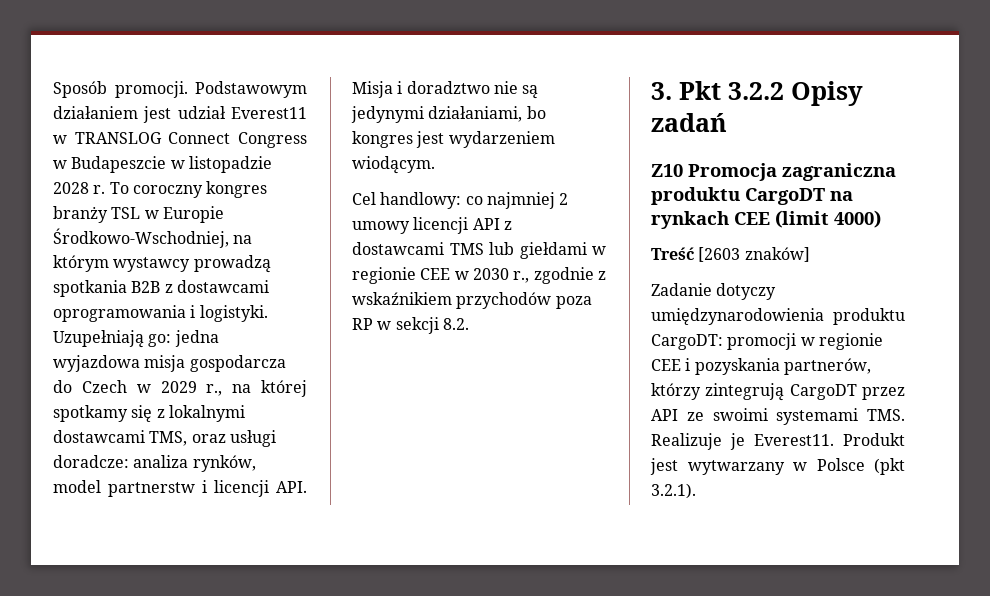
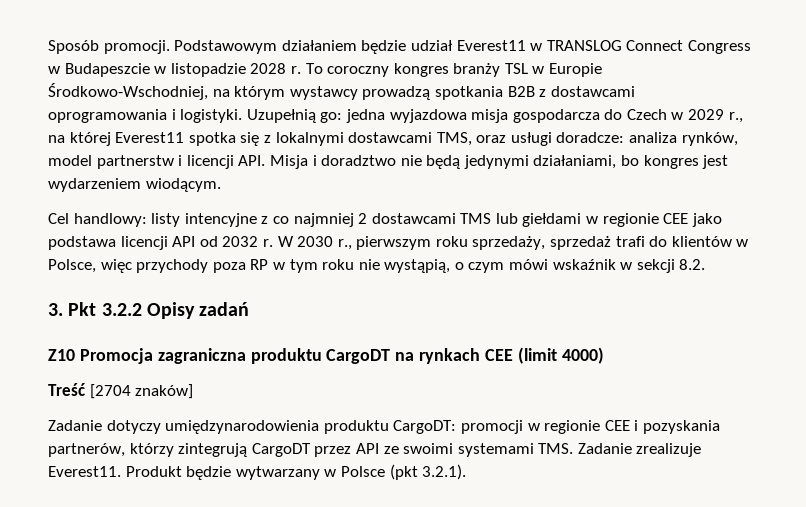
- Podstawowym działaniem jest udział Everest11 w TRANSLOG Connect Congress w Budapeszcie w listopadzie 2028 r.
+ Podstawowym działaniem będzie udział Everest11 w TRANSLOG Connect Congress w Budapeszcie w listopadzie 2028 r.
- Uzupełniają go: jedna wyjazdowa misja gospodarcza do Czech w 2029 r., na której spotkamy się z lokalnymi dostawcami TMS, oraz usługi doradcze: analiza rynków, model partnerstw i licencji API. Misja i doradztwo nie są jedynymi działaniami, bo kongres jest wydarzeniem wiodącym.
+ Uzupełnią go: jedna wyjazdowa misja gospodarcza do Czech w 2029 r., na której Everest11 spotka się z lokalnymi dostawcami TMS, oraz usługi doradcze: analiza rynków, model partnerstw i licencji API. Misja i doradztwo nie będą jedynymi działaniami, bo kongres jest wydarzeniem wiodącym.
- Cel handlowy: co najmniej 2 umowy licencji API z dostawcami TMS lub giełdami w regionie CEE w 2030 r., zgodnie z wskaźnikiem przychodów poza RP w sekcji 8.2.
+ Cel handlowy: listy intencyjne z co najmniej 2 dostawcami TMS lub giełdami w regionie CEE jako podstawa licencji API od 2032 r. W 2030 r., pierwszym roku sprzedaży, sprzedaż trafi do klientów w Polsce, więc przychody poza RP w tym roku nie wystąpią, o czym mówi wskaźnik w sekcji 8.2.
- Treść [2603 znaków]
+ Treść [2704 znaków]
- Zadanie dotyczy umiędzynarodowienia produktu CargoDT: promocji w regionie CEE i pozyskania partnerów, którzy zintegrują CargoDT przez API ze swoimi systemami TMS. Realizuje je Everest11.
+ Zadanie dotyczy umiędzynarodowienia produktu CargoDT: promocji w regionie CEE i pozyskania partnerów, którzy zintegrują CargoDT przez API ze swoimi systemami TMS. Zadanie zrealizuje Everest11.
- Produkt jest wytwarzany w Polsce (pkt 3.2.1).
+ Produkt będzie wytwarzany w Polsce (pkt 3.2.1).

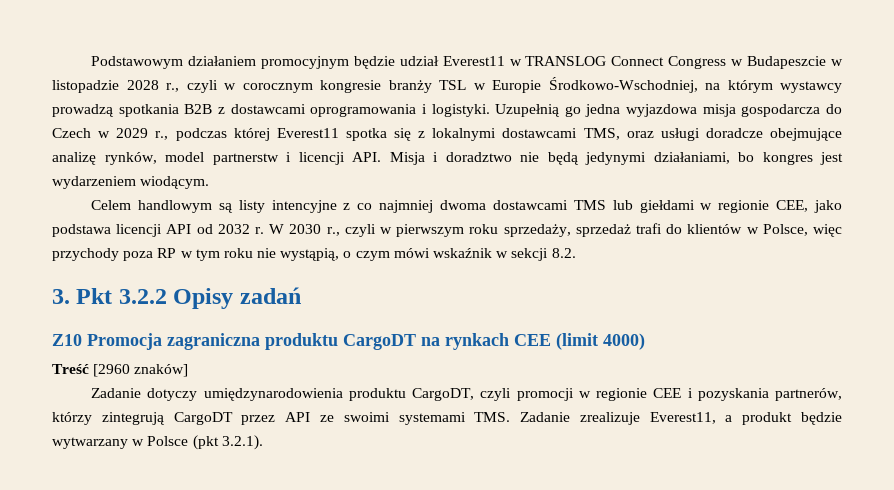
- Sposób promocji. Podstawowym działaniem będzie udział Everest11 w TRANSLOG Connect Congress w Budapeszcie w listopadzie 2028 r. To coroczny kongres branży TSL w Europie Środkowo-Wschodniej, na którym wystawcy prowadzą spotkania B2B z dostawcami oprogramowania i logistyki.
+ Podstawowym działaniem promocyjnym będzie udział Everest11 w TRANSLOG Connect Congress w Budapeszcie w listopadzie 2028 r., czyli w corocznym kongresie branży TSL w Europie Środkowo-Wschodniej, na którym wystawcy prowadzą spotkania B2B z dostawcami oprogramowania i logistyki.
- Uzupełnią go: jedna wyjazdowa misja gospodarcza do Czech w 2029 r., na której Everest11 spotka się z lokalnymi dostawcami TMS, oraz usługi doradcze: analiza rynków, model partnerstw i licencji API. Misja i doradztwo nie będą jedynymi działaniami, bo kongres jest wydarzeniem wiodącym.
+ Uzupełnią go jedna wyjazdowa misja gospodarcza do Czech w 2029 r., podczas której Everest11 spotka się z lokalnymi dostawcami TMS, oraz usługi doradcze obejmujące analizę rynków, model partnerstw i licencji API. Misja i doradztwo nie będą jedynymi działaniami, bo kongres jest wydarzeniem wiodącym.
- Cel handlowy: listy intencyjne z co najmniej 2 dostawcami TMS lub giełdami w regionie CEE jako podstawa licencji API od 2032 r.
+ Celem handlowym są listy intencyjne z co najmniej dwoma dostawcami TMS lub giełdami w regionie CEE, jako podstawa licencji API od 2032 r.
- W 2030 r., pierwszym roku sprzedaży, sprzedaż trafi do klientów w Polsce, więc przychody poza RP w tym roku nie wystąpią, o czym mówi wskaźnik w sekcji 8.2.
+ W 2030 r., czyli w pierwszym roku sprzedaży, sprzedaż trafi do klientów w Polsce, więc przychody poza RP w tym roku nie wystąpią, o czym mówi wskaźnik w sekcji 8.2.
- Treść [2704 znaków]
+ Treść [2960 znaków]
- Zadanie dotyczy umiędzynarodowienia produktu CargoDT: promocji w regionie CEE i pozyskania partnerów, którzy zintegrują CargoDT przez API ze swoimi systemami TMS. Zadanie zrealizuje Everest11. Produkt będzie wytwarzany w Polsce (pkt 3.2.1).
+ Zadanie dotyczy umiędzynarodowienia produktu CargoDT, czyli promocji w regionie CEE i pozyskania partnerów, którzy zintegrują CargoDT przez API ze swoimi systemami TMS. Zadanie zrealizuje Everest11, a produkt będzie wytwarzany w Polsce (pkt 3.2.1).

